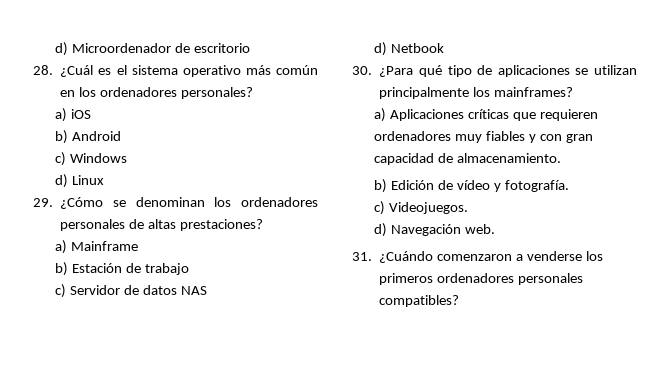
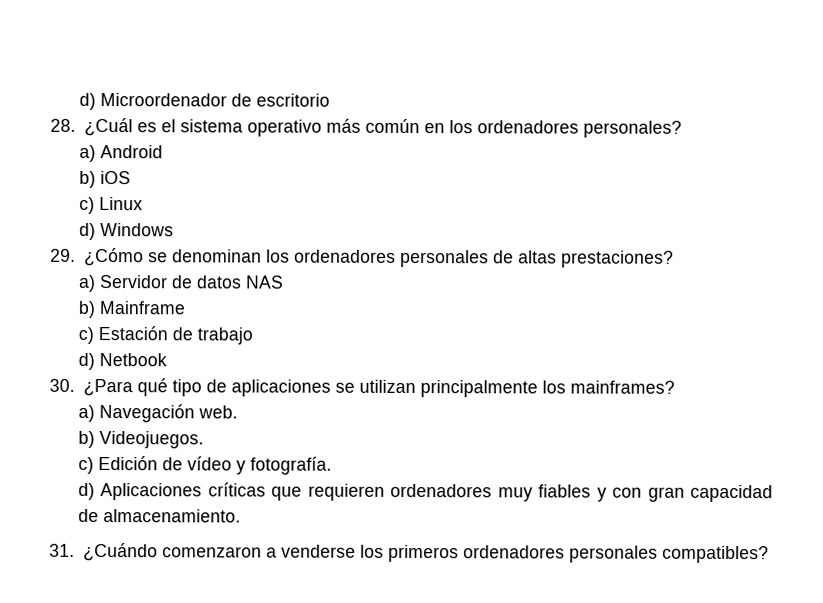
- a) iOS
+ a) Android
+ b) iOS
- b) Android
- c) Windows
- d) Linux
+ c) Linux
+ d) Windows
- a) Mainframe
- b) Estación de trabajo
- c) Servidor de datos NAS
+ a) Servidor de datos NAS
+ b) Mainframe
+ c) Estación de trabajo
- a) Aplicaciones críticas que requieren ordenadores muy fiables y con gran capacidad de almacenamiento.
+ a) Navegación web.
+ b) Videojuegos.
+ c) Edición de vídeo y fotografía.
+ d) Aplicaciones críticas que requieren ordenadores muy fiables y con gran capacidad de almacenamiento.
- b) Edición de vídeo y fotografía.
- c) Videojuegos.
- d) Navegación web.

